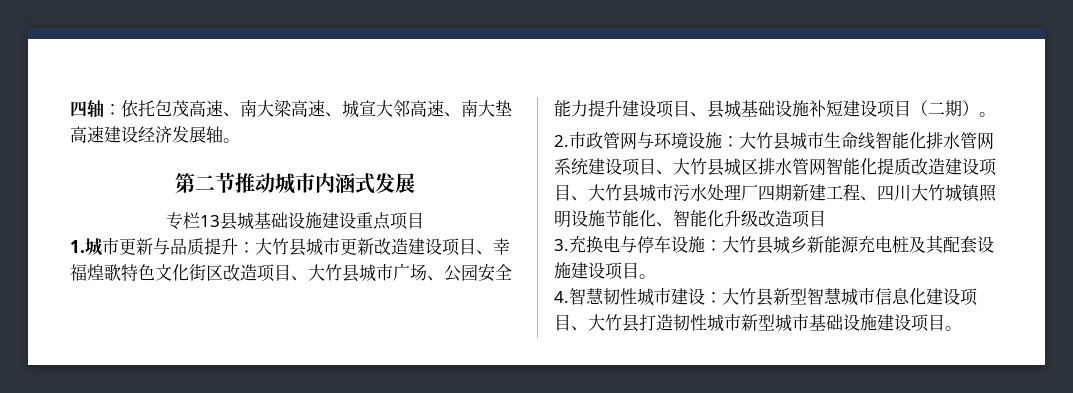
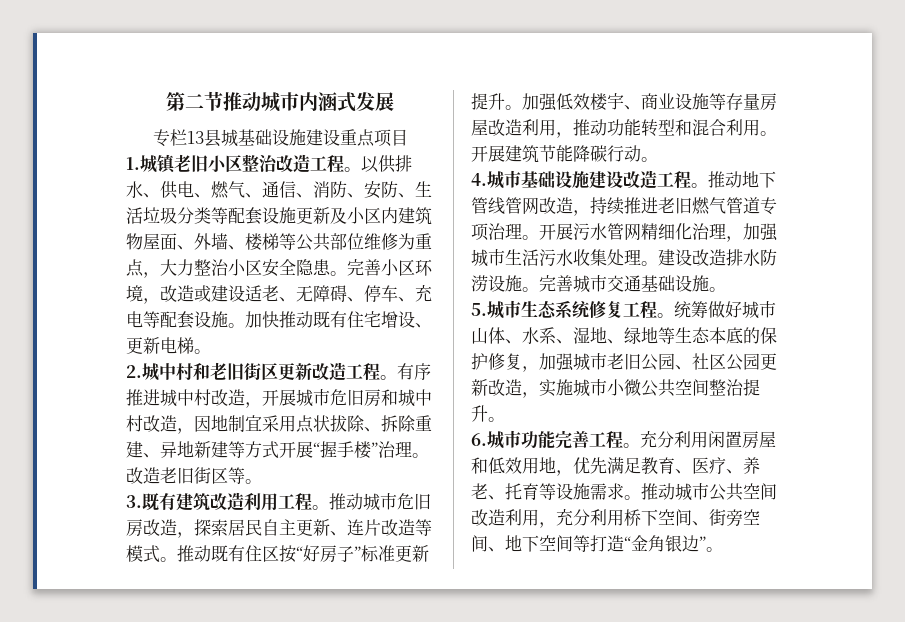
- 四轴：依托包茂高速、南大梁高速、城宣大邻高速、南大垫高速建设经济发展轴。
- 1.城市更新与品质提升：大竹县城市更新改造建设项目、幸福煌歌特色文化街区改造项目、大竹县城市广场、公园安全能力提升建设项目、县城基础设施补短建设项目（二期）。
- 2.市政管网与环境设施：大竹县城市生命线智能化排水管网系统建设项目、大竹县城区排水管网智能化提质改造建设项目、大竹县城市污水处理厂四期新建工程、四川大竹城镇照明设施节能化、智能化升级改造项目
- 3.充换电与停车设施：大竹县城乡新能源充电桩及其配套设施建设项目。
- 4.智慧韧性城市建设：大竹县新型智慧城市信息化建设项目、大竹县打造韧性城市新型城市基础设施建设项目。
+ 1.城镇老旧小区整治改造工程。以供排水、供电、燃气、通信、消防、安防、生活垃圾分类等配套设施更新及小区内建筑物屋面、外墙、楼梯等公共部位维修为重点，大力整治小区安全隐患。完善小区环境，改造或建设适老、无障碍、停车、充电等配套设施。加快推动既有住宅增设、更新电梯。
+ 2.城中村和老旧街区更新改造工程。有序推进城中村改造，开展城市危旧房和城中村改造，因地制宜采用点状拔除、拆除重建、异地新建等方式开展“握手楼”治理。改造老旧街区等。
+ 3.既有建筑改造利用工程。推动城市危旧房改造，探索居民自主更新、连片改造等模式。推动既有住区按“好房子”标准更新提升。加强低效楼宇、商业设施等存量房屋改造利用，推动功能转型和混合利用。开展建筑节能降碳行动。
+ 4.城市基础设施建设改造工程。推动地下管线管网改造，持续推进老旧燃气管道专项治理。开展污水管网精细化治理，加强城市生活污水收集处理。建设改造排水防涝设施。完善城市交通基础设施。
+ 5.城市生态系统修复工程。统筹做好城市山体、水系、湿地、绿地等生态本底的保护修复，加强城市老旧公园、社区公园更新改造，实施城市小微公共空间整治提升。
+ 6.城市功能完善工程。充分利用闲置房屋和低效用地，优先满足教育、医疗、养老、托育等设施需求。推动城市公共空间改造利用，充分利用桥下空间、街旁空间、地下空间等打造“金角银边”。

